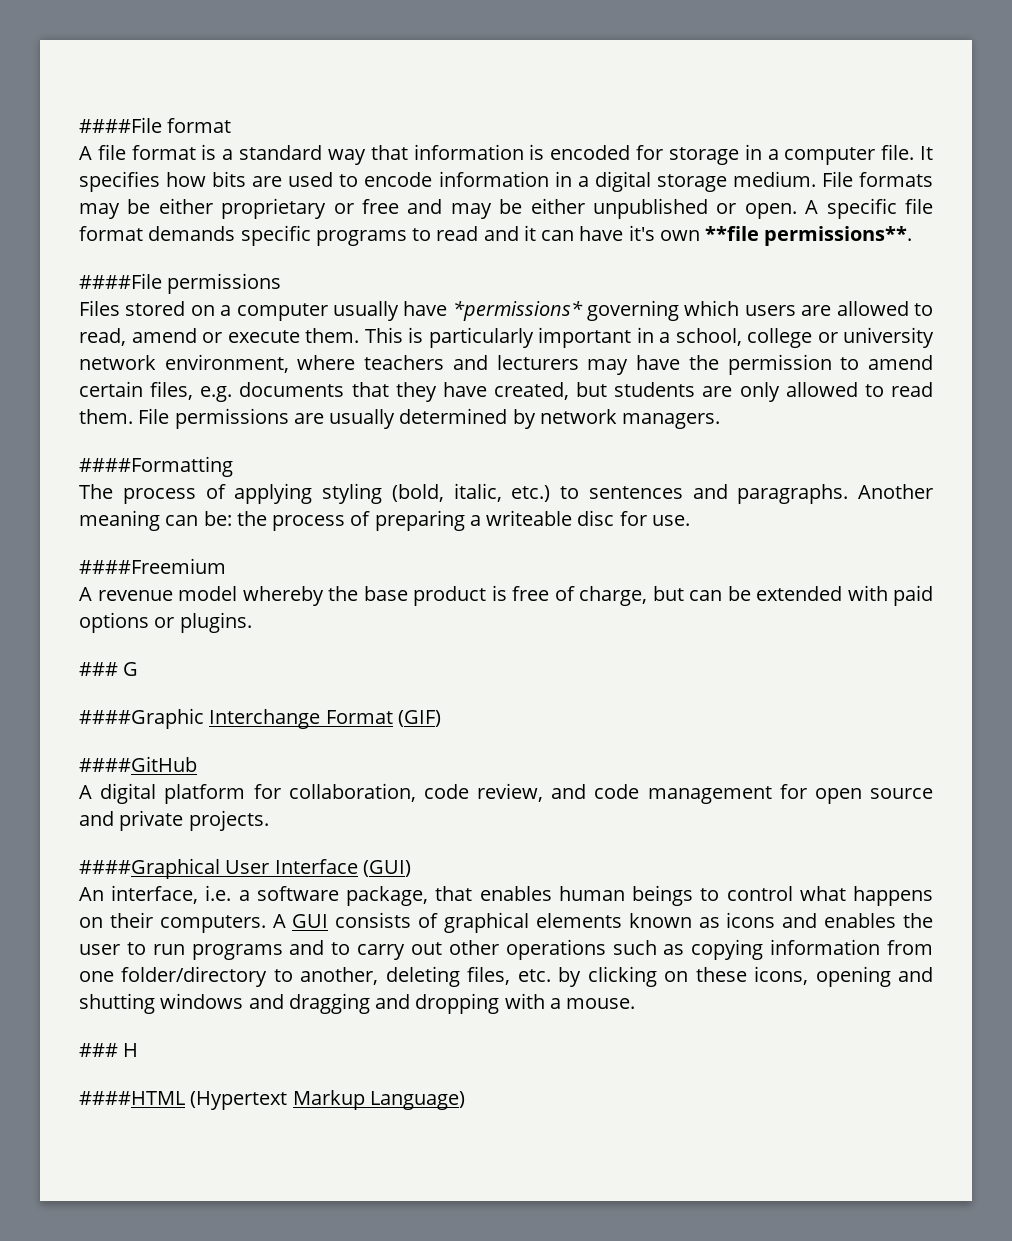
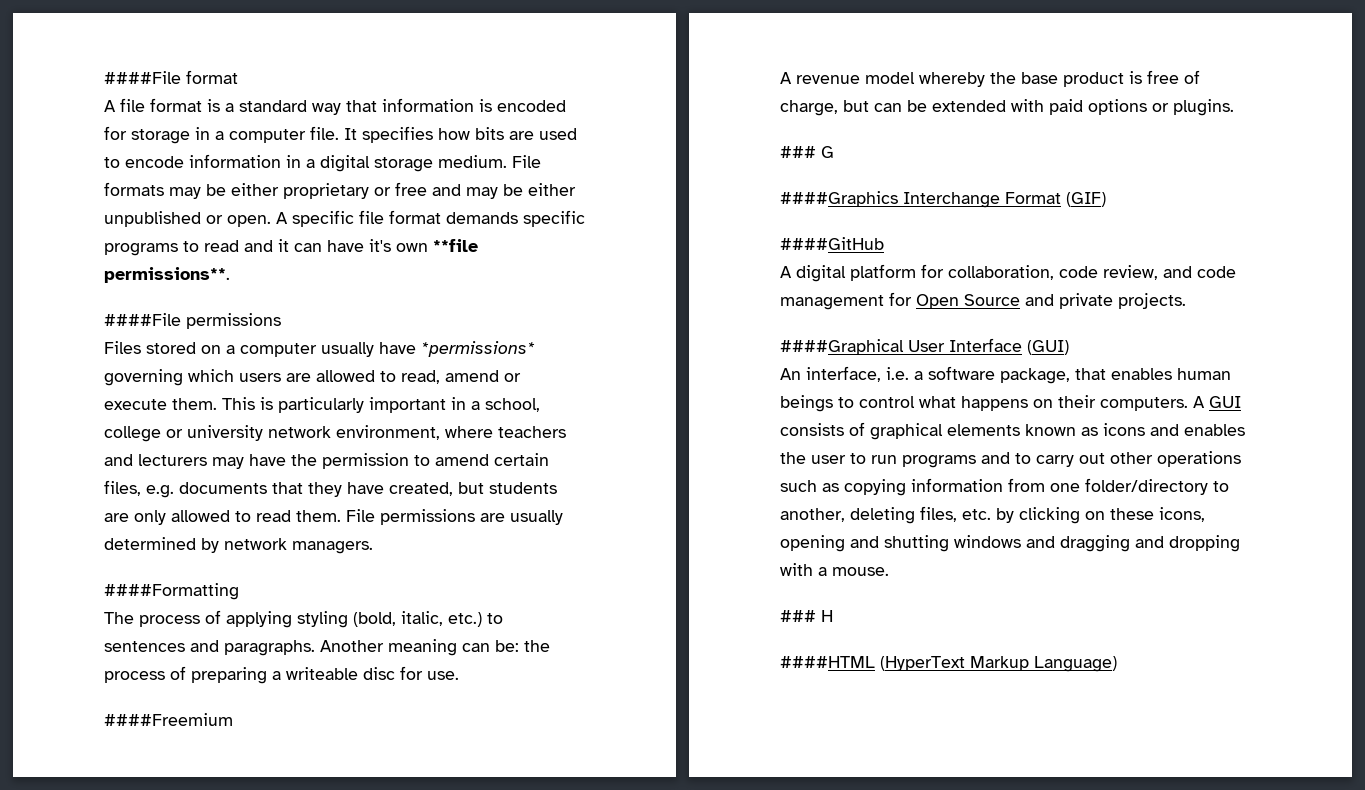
- ####Graphic Interchange Format (GIF)
+ ####Graphics Interchange Format (GIF)
- A digital platform for collaboration, code review, and code management for open source and private projects.
+ A digital platform for collaboration, code review, and code management for Open Source and private projects.
- ####HTML (Hypertext Markup Language)
+ ####HTML (HyperText Markup Language)

